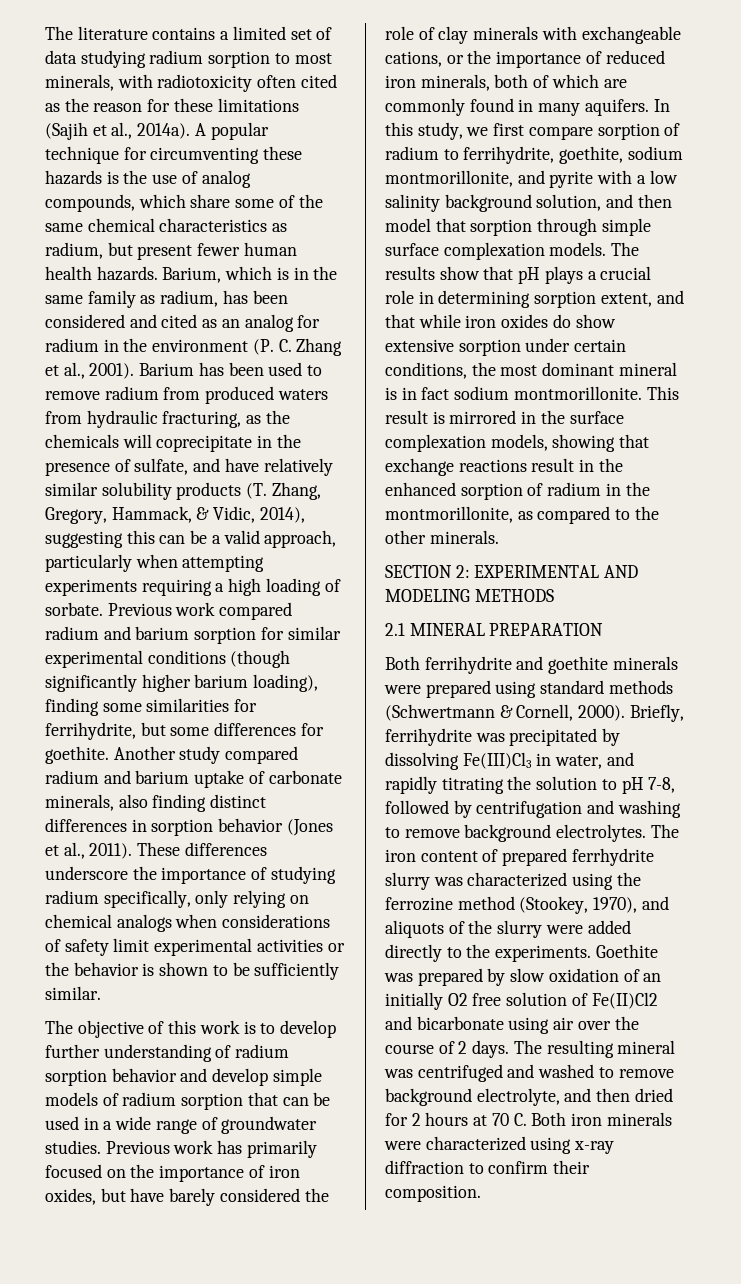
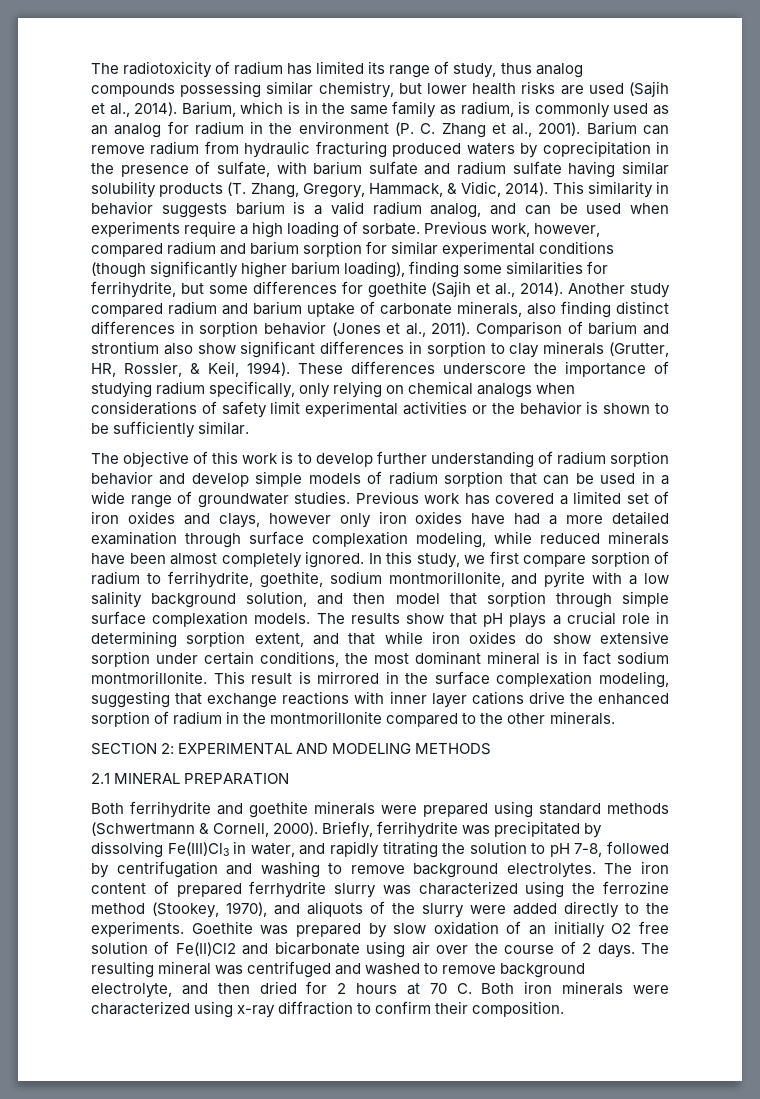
- The literature contains a limited set of data studying radium sorption to most minerals, with radiotoxicity often cited as the reason for these limitations (Sajih et al., 2014a). A popular technique for circumventing these hazards is the use of analog compounds, which share some of the same chemical characteristics as radium, but present fewer human health hazards.
+ The radiotoxicity of radium has limited its range of study, thus analog compounds possessing similar chemistry, but lower health risks are used (Sajih et al., 2014).
- Barium, which is in the same family as radium, has been considered and cited as an analog for radium in the environment (P. C. Zhang et al., 2001).
+ Barium, which is in the same family as radium, is commonly used as an analog for radium in the environment (P. C. Zhang et al., 2001).
- Barium has been used to remove radium from produced waters from hydraulic fracturing, as the chemicals will coprecipitate in the presence of sulfate, and have relatively similar solubility products (T. Zhang, Gregory, Hammack, & Vidic, 2014), suggesting this can be a valid approach, particularly when attempting experiments requiring a high loading of sorbate.
+ Barium can remove radium from hydraulic fracturing produced waters by coprecipitation in the presence of sulfate, with barium sulfate and radium sulfate having similar solubility products (T. Zhang, Gregory, Hammack, & Vidic, 2014). This similarity in behavior suggests barium is a valid radium analog, and can be used when experiments require a high loading of sorbate.
- Previous work compared radium and barium sorption for similar experimental conditions (though significantly higher barium loading), finding some similarities for ferrihydrite, but some differences for goethite.
+ Previous work, however, compared radium and barium sorption for similar experimental conditions (though significantly higher barium loading), finding some similarities for ferrihydrite, but some differences for goethite (Sajih et al., 2014).
+ Comparison of barium and strontium also show significant differences in sorption to clay minerals (Grutter, HR, Rossler, & Keil, 1994).
- Previous work has primarily focused on the importance of iron oxides, but have barely considered the role of clay minerals with exchangeable cations, or the importance of reduced iron minerals, both of which are commonly found in many aquifers.
+ Previous work has covered a limited set of iron oxides and clays, however only iron oxides have had a more detailed examination through surface complexation modeling, while reduced minerals have been almost completely ignored.
- This result is mirrored in the surface complexation models, showing that exchange reactions result in the enhanced sorption of radium in the montmorillonite, as compared to the other minerals.
+ This result is mirrored in the surface complexation modeling, suggesting that exchange reactions with inner layer cations drive the enhanced sorption of radium in the montmorillonite compared to the other minerals.

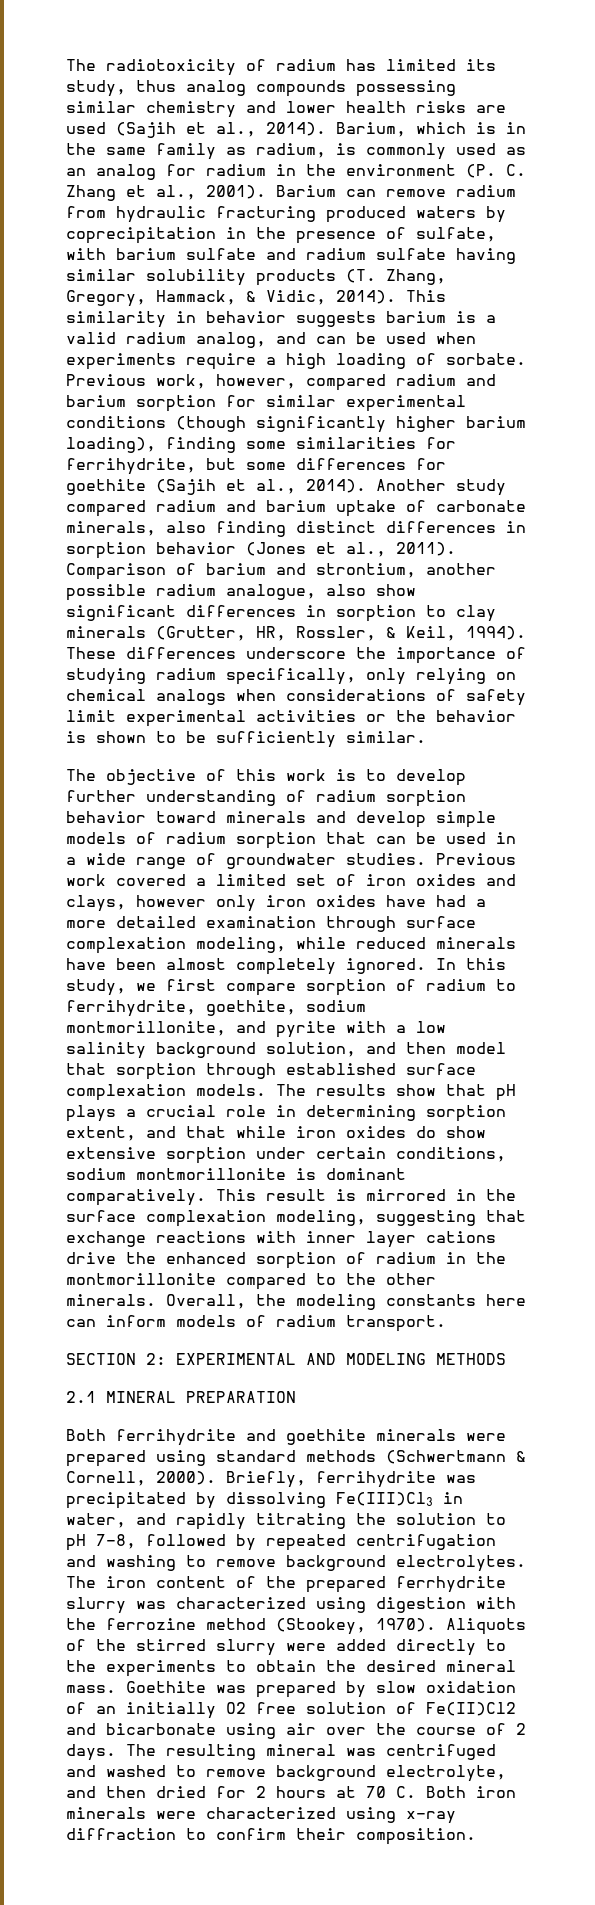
- The radiotoxicity of radium has limited its range of study, thus analog compounds possessing similar chemistry, but lower health risks are used (Sajih et al., 2014).
+ The radiotoxicity of radium has limited its study, thus analog compounds possessing similar chemistry and lower health risks are used (Sajih et al., 2014).
- Comparison of barium and strontium also show significant differences in sorption to clay minerals (Grutter, HR, Rossler, & Keil, 1994).
+ Comparison of barium and strontium, another possible radium analogue, also show significant differences in sorption to clay minerals (Grutter, HR, Rossler, & Keil, 1994).
- The objective of this work is to develop further understanding of radium sorption behavior and develop simple models of radium sorption that can be used in a wide range of groundwater studies.
+ The objective of this work is to develop further understanding of radium sorption behavior toward minerals and develop simple models of radium sorption that can be used in a wide range of groundwater studies.
- Previous work has covered a limited set of iron oxides and clays, however only iron oxides have had a more detailed examination through surface complexation modeling, while reduced minerals have been almost completely ignored.
+ Previous work covered a limited set of iron oxides and clays, however only iron oxides have had a more detailed examination through surface complexation modeling, while reduced minerals have been almost completely ignored.
- In this study, we first compare sorption of radium to ferrihydrite, goethite, sodium montmorillonite, and pyrite with a low salinity background solution, and then model that sorption through simple surface complexation models.
+ In this study, we first compare sorption of radium to ferrihydrite, goethite, sodium montmorillonite, and pyrite with a low salinity background solution, and then model that sorption through established surface complexation models.
- The results show that pH plays a crucial role in determining sorption extent, and that while iron oxides do show extensive sorption under certain conditions, the most dominant mineral is in fact sodium montmorillonite.
+ The results show that pH plays a crucial role in determining sorption extent, and that while iron oxides do show extensive sorption under certain conditions, sodium montmorillonite is dominant comparatively.
+ Overall, the modeling constants here can inform models of radium transport.
- Briefly, ferrihydrite was precipitated by dissolving Fe(III)Cl3 in water, and rapidly titrating the solution to pH 7-8, followed by centrifugation and washing to remove background electrolytes.
+ Briefly, ferrihydrite was precipitated by dissolving Fe(III)Cl3 in water, and rapidly titrating the solution to pH 7-8, followed by repeated centrifugation and washing to remove background electrolytes.
- The iron content of prepared ferrhydrite slurry was characterized using the ferrozine method (Stookey, 1970), and aliquots of the slurry were added directly to the experiments.
+ The iron content of the prepared ferrhydrite slurry was characterized using digestion with the ferrozine method (Stookey, 1970). Aliquots of the stirred slurry were added directly to the experiments to obtain the desired mineral mass.

